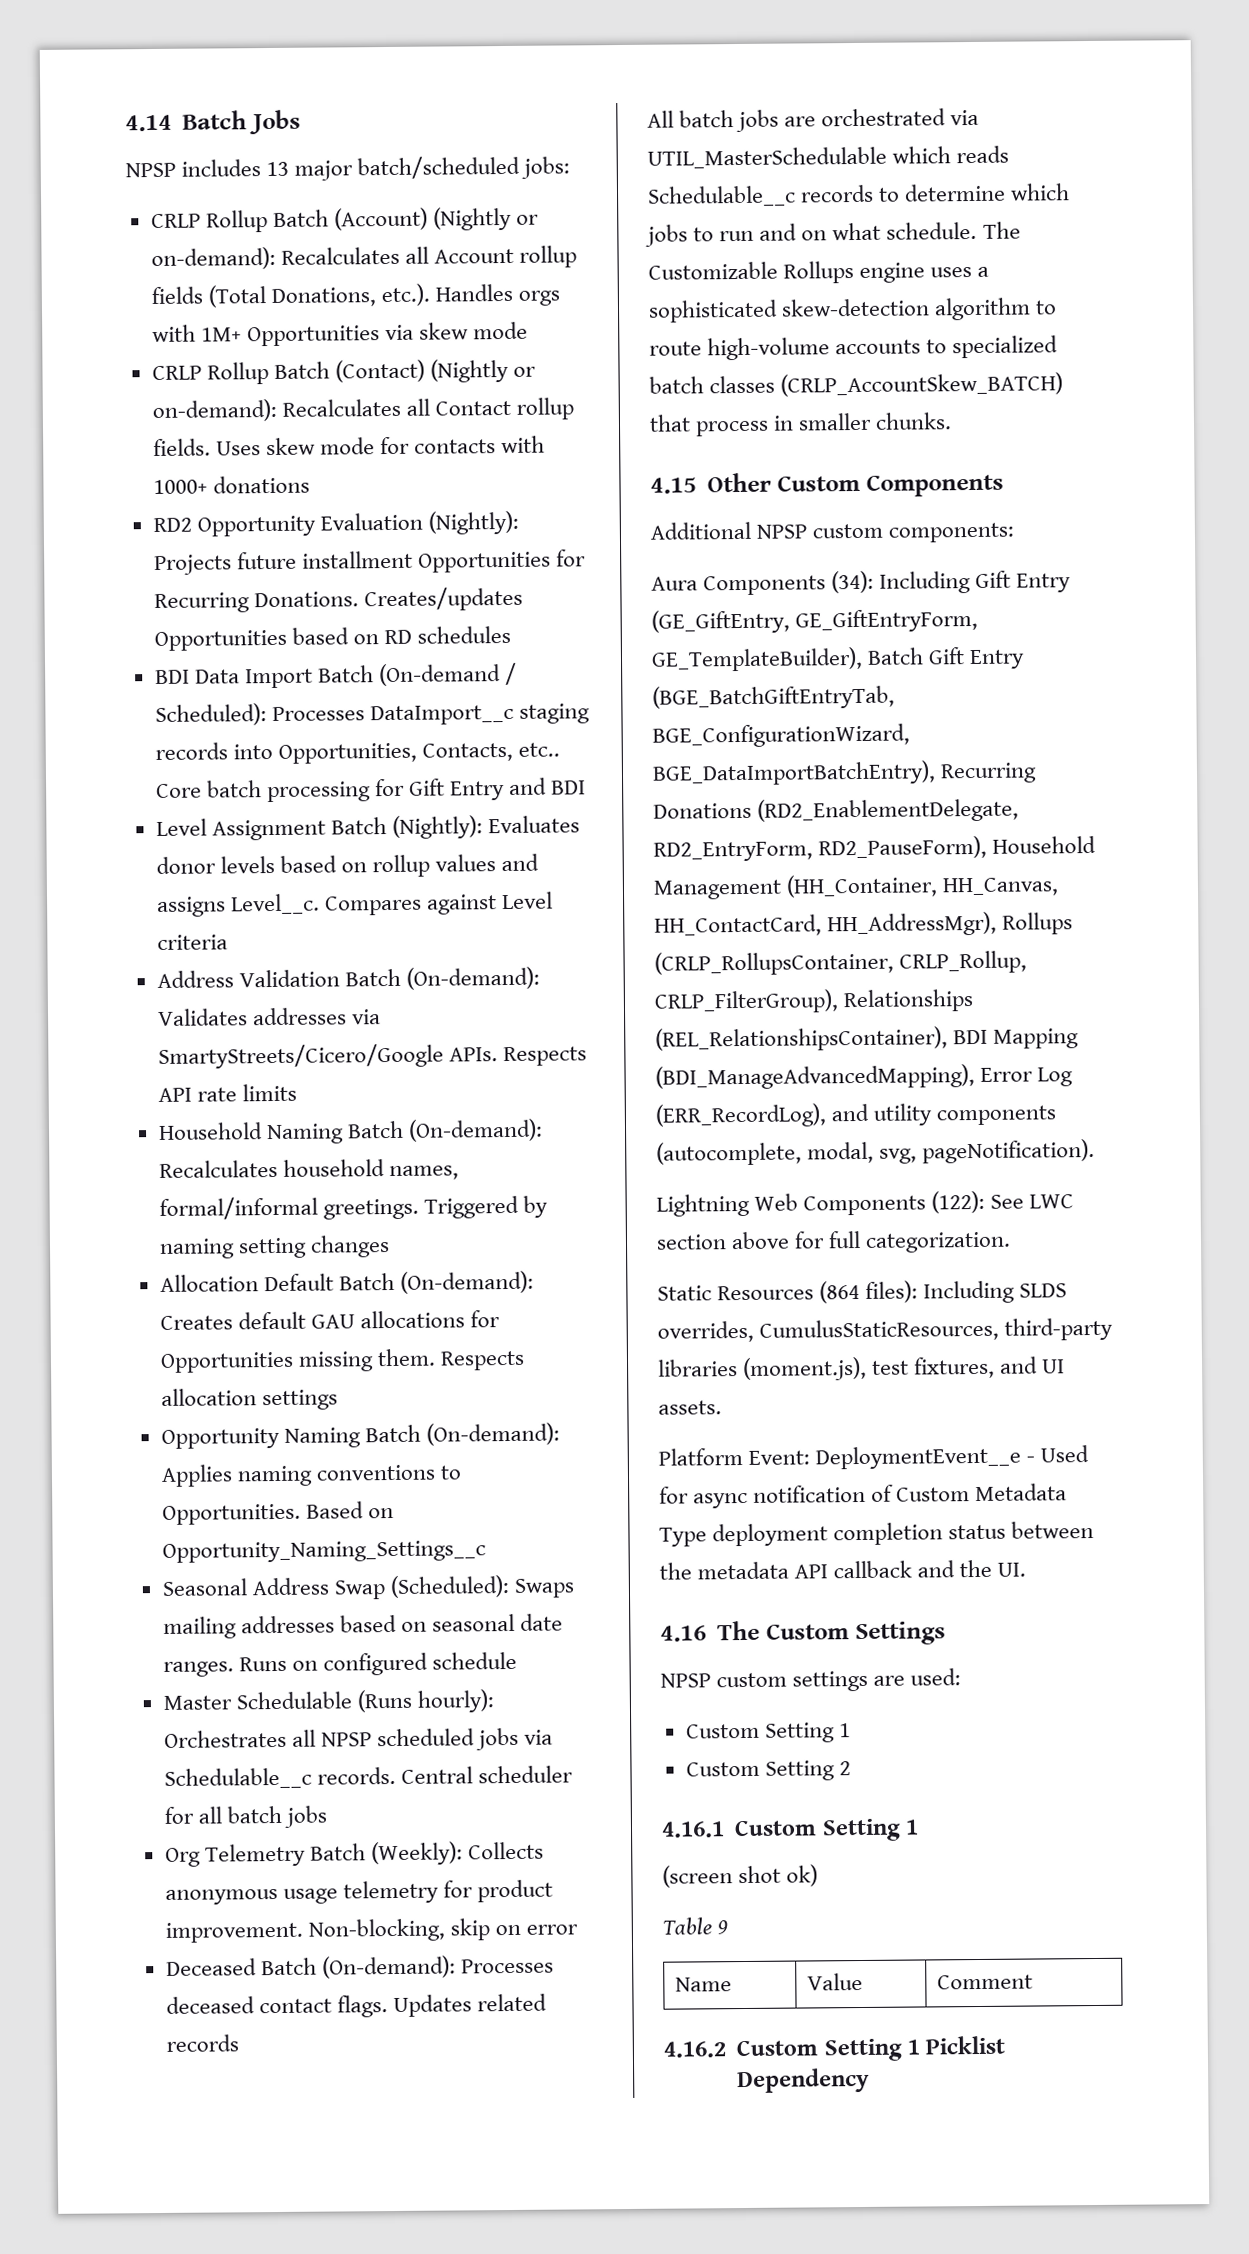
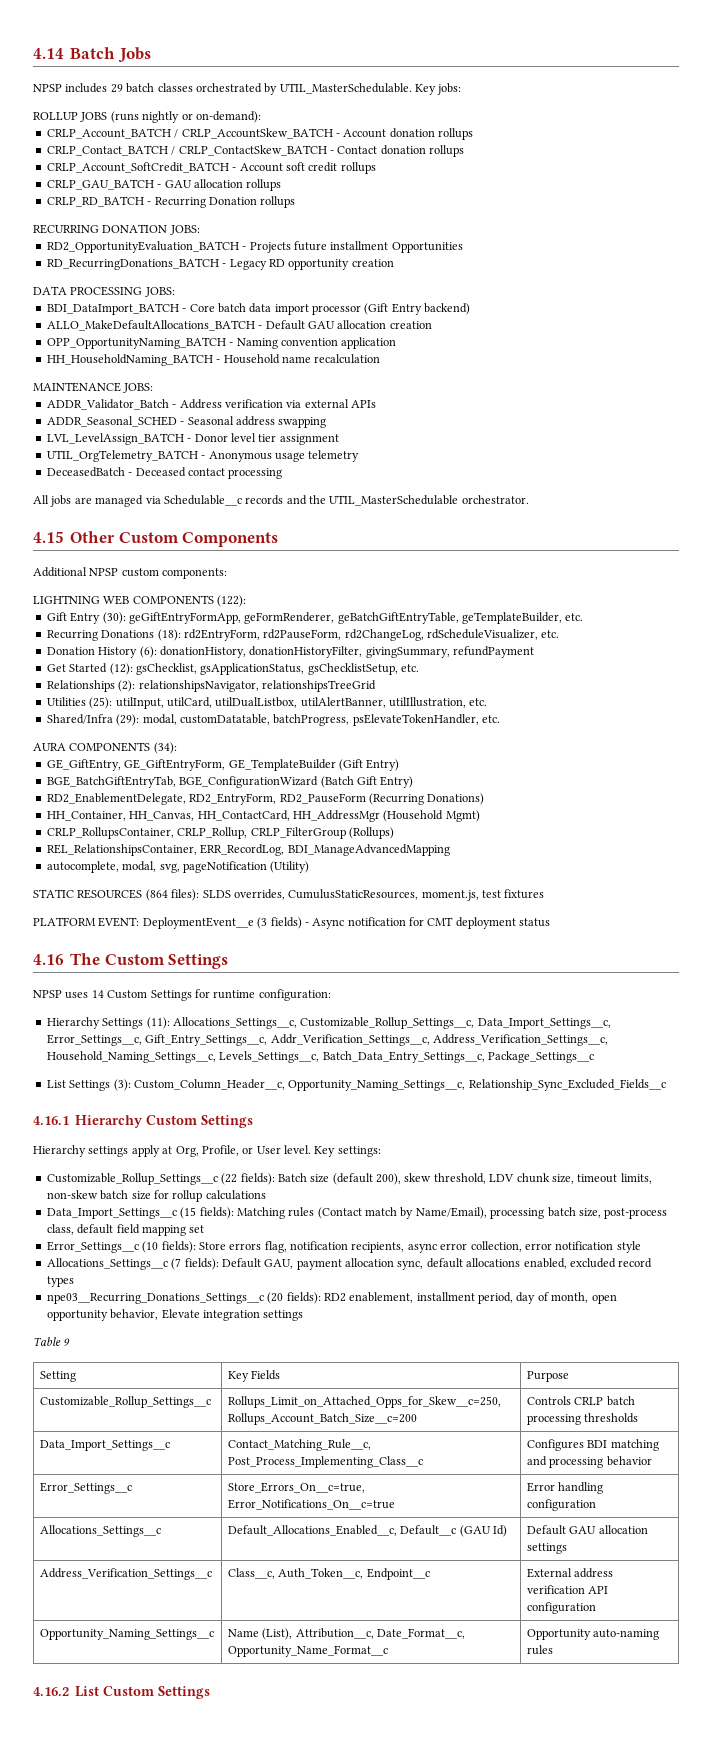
- NPSP includes 13 major batch/scheduled jobs:
- CRLP Rollup Batch (Account) (Nightly or on-demand): Recalculates all Account rollup fields (Total Donations, etc.). Handles orgs with 1M+ Opportunities via skew mode
- CRLP Rollup Batch (Contact) (Nightly or on-demand): Recalculates all Contact rollup fields. Uses skew mode for contacts with 1000+ donations
- RD2 Opportunity Evaluation (Nightly): Projects future installment Opportunities for Recurring Donations. Creates/updates Opportunities based on RD schedules
- BDI Data Import Batch (On-demand / Scheduled): Processes DataImport__c staging records into Opportunities, Contacts, etc.. Core batch processing for Gift Entry and BDI
- Level Assignment Batch (Nightly): Evaluates donor levels based on rollup values and assigns Level__c. Compares against Level criteria
- Address Validation Batch (On-demand): Validates addresses via SmartyStreets/Cicero/Google APIs. Respects API rate limits
- Household Naming Batch (On-demand): Recalculates household names, formal/informal greetings. Triggered by naming setting changes
- Allocation Default Batch (On-demand): Creates default GAU allocations for Opportunities missing them. Respects allocation settings
- Opportunity Naming Batch (On-demand): Applies naming conventions to Opportunities. Based on Opportunity_Naming_Settings__c
- Seasonal Address Swap (Scheduled): Swaps mailing addresses based on seasonal date ranges. Runs on configured schedule
- Master Schedulable (Runs hourly): Orchestrates all NPSP scheduled jobs via Schedulable__c records. Central scheduler for all batch jobs
- Org Telemetry Batch (Weekly): Collects anonymous usage telemetry for product improvement. Non-blocking, skip on error
- Deceased Batch (On-demand): Processes deceased contact flags. Updates related records
- All batch jobs are orchestrated via UTIL_MasterSchedulable which reads Schedulable__c records to determine which jobs to run and on what schedule. The Customizable Rollups engine uses a sophisticated skew-detection algorithm to route high-volume accounts to specialized batch classes (CRLP_AccountSkew_BATCH) that process in smaller chunks.
+ NPSP includes 29 batch classes orchestrated by UTIL_MasterSchedulable. Key jobs:
+ ROLLUP JOBS (runs nightly or on-demand):
+ CRLP_Account_BATCH / CRLP_AccountSkew_BATCH - Account donation rollups
+ CRLP_Contact_BATCH / CRLP_ContactSkew_BATCH - Contact donation rollups
+ CRLP_Account_SoftCredit_BATCH - Account soft credit rollups
+ CRLP_GAU_BATCH - GAU allocation rollups
+ CRLP_RD_BATCH - Recurring Donation rollups
+ RECURRING DONATION JOBS:
+ RD2_OpportunityEvaluation_BATCH - Projects future installment Opportunities
+ RD_RecurringDonations_BATCH - Legacy RD opportunity creation
+ DATA PROCESSING JOBS:
+ BDI_DataImport_BATCH - Core batch data import processor (Gift Entry backend)
+ ALLO_MakeDefaultAllocations_BATCH - Default GAU allocation creation
+ OPP_OpportunityNaming_BATCH - Naming convention application
+ HH_HouseholdNaming_BATCH - Household name recalculation
+ MAINTENANCE JOBS:
+ ADDR_Validator_Batch - Address verification via external APIs
+ ADDR_Seasonal_SCHED - Seasonal address swapping
+ LVL_LevelAssign_BATCH - Donor level tier assignment
+ UTIL_OrgTelemetry_BATCH - Anonymous usage telemetry
+ DeceasedBatch - Deceased contact processing
+ All jobs are managed via Schedulable__c records and the UTIL_MasterSchedulable orchestrator.
- Aura Components (34): Including Gift Entry (GE_GiftEntry, GE_GiftEntryForm, GE_TemplateBuilder), Batch Gift Entry (BGE_BatchGiftEntryTab, BGE_ConfigurationWizard, BGE_DataImportBatchEntry), Recurring Donations (RD2_EnablementDelegate, RD2_EntryForm, RD2_PauseForm), Household Management (HH_Container, HH_Canvas, HH_ContactCard, HH_AddressMgr), Rollups (CRLP_RollupsContainer, CRLP_Rollup, CRLP_FilterGroup), Relationships (REL_RelationshipsContainer), BDI Mapping (BDI_ManageAdvancedMapping), Error Log (ERR_RecordLog), and utility components (autocomplete, modal, svg, pageNotification).
- Lightning Web Components (122): See LWC section above for full categorization.
- Static Resources (864 files): Including SLDS overrides, CumulusStaticResources, third-party libraries (moment.js), test fixtures, and UI assets.
- Platform Event: DeploymentEvent__e - Used for async notification of Custom Metadata Type deployment completion status between the metadata API callback and the UI.
+ LIGHTNING WEB COMPONENTS (122):
+ Gift Entry (30): geGiftEntryFormApp, geFormRenderer, geBatchGiftEntryTable, geTemplateBuilder, etc.
+ Recurring Donations (18): rd2EntryForm, rd2PauseForm, rd2ChangeLog, rdScheduleVisualizer, etc.
+ Donation History (6): donationHistory, donationHistoryFilter, givingSummary, refundPayment
+ Get Started (12): gsChecklist, gsApplicationStatus, gsChecklistSetup, etc.
+ Relationships (2): relationshipsNavigator, relationshipsTreeGrid
+ Utilities (25): utilInput, utilCard, utilDualListbox, utilAlertBanner, utilIllustration, etc.
+ Shared/Infra (29): modal, customDatatable, batchProgress, psElevateTokenHandler, etc.
+ AURA COMPONENTS (34):
+ GE_GiftEntry, GE_GiftEntryForm, GE_TemplateBuilder (Gift Entry)
+ BGE_BatchGiftEntryTab, BGE_ConfigurationWizard (Batch Gift Entry)
+ RD2_EnablementDelegate, RD2_EntryForm, RD2_PauseForm (Recurring Donations)
+ HH_Container, HH_Canvas, HH_ContactCard, HH_AddressMgr (Household Mgmt)
+ CRLP_RollupsContainer, CRLP_Rollup, CRLP_FilterGroup (Rollups)
+ REL_RelationshipsContainer, ERR_RecordLog, BDI_ManageAdvancedMapping
+ autocomplete, modal, svg, pageNotification (Utility)
+ STATIC RESOURCES (864 files): SLDS overrides, CumulusStaticResources, moment.js, test fixtures
+ PLATFORM EVENT: DeploymentEvent__e (3 fields) - Async notification for CMT deployment status
- NPSP custom settings are used:
- Custom Setting 1
- Custom Setting 2
- 4.16.1 Custom Setting 1
- (screen shot ok)
+ NPSP uses 14 Custom Settings for runtime configuration:
+ Hierarchy Settings (11): Allocations_Settings__c, Customizable_Rollup_Settings__c, Data_Import_Settings__c, Error_Settings__c, Gift_Entry_Settings__c, Addr_Verification_Settings__c, Address_Verification_Settings__c, Household_Naming_Settings__c, Levels_Settings__c, Batch_Data_Entry_Settings__c, Package_Settings__c
+ List Settings (3): Custom_Column_Header__c, Opportunity_Naming_Settings__c, Relationship_Sync_Excluded_Fields__c
+ 4.16.1 Hierarchy Custom Settings
+ Hierarchy settings apply at Org, Profile, or User level. Key settings:
+ Customizable_Rollup_Settings__c (22 fields): Batch size (default 200), skew threshold, LDV chunk size, timeout limits, non-skew batch size for rollup calculations
+ Data_Import_Settings__c (15 fields): Matching rules (Contact match by Name/Email), processing batch size, post-process class, default field mapping set
+ Error_Settings__c (10 fields): Store errors flag, notification recipients, async error collection, error notification style
+ Allocations_Settings__c (7 fields): Default GAU, payment allocation sync, default allocations enabled, excluded record types
+ npe03__Recurring_Donations_Settings__c (20 fields): RD2 enablement, installment period, day of month, open opportunity behavior, Elevate integration settings
  Table 9
- Name | Value | Comment
- 4.16.2 Custom Setting 1 Picklist Dependency
+ Setting | Key Fields | Purpose
+ Customizable_Rollup_Settings__c | Rollups_Limit_on_Attached_Opps_for_Skew__c=250, Rollups_Account_Batch_Size__c=200 | Controls CRLP batch processing thresholds
+ Data_Import_Settings__c | Contact_Matching_Rule__c, Post_Process_Implementing_Class__c | Configures BDI matching and processing behavior
+ Error_Settings__c | Store_Errors_On__c=true, Error_Notifications_On__c=true | Error handling configuration
+ Allocations_Settings__c | Default_Allocations_Enabled__c, Default__c (GAU Id) | Default GAU allocation settings
+ Address_Verification_Settings__c | Class__c, Auth_Token__c, Endpoint__c | External address verification API configuration
+ Opportunity_Naming_Settings__c | Name (List), Attribution__c, Date_Format__c, Opportunity_Name_Format__c | Opportunity auto-naming rules
+ 4.16.2 List Custom Settings

